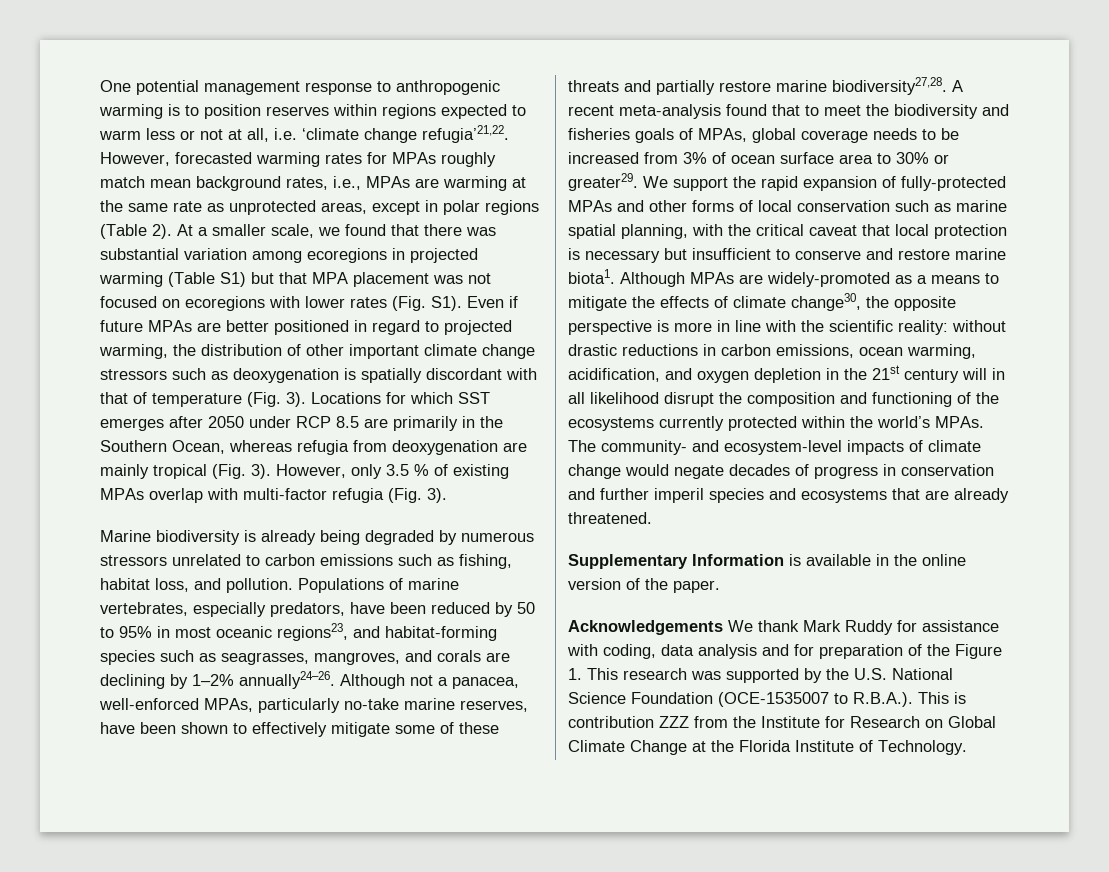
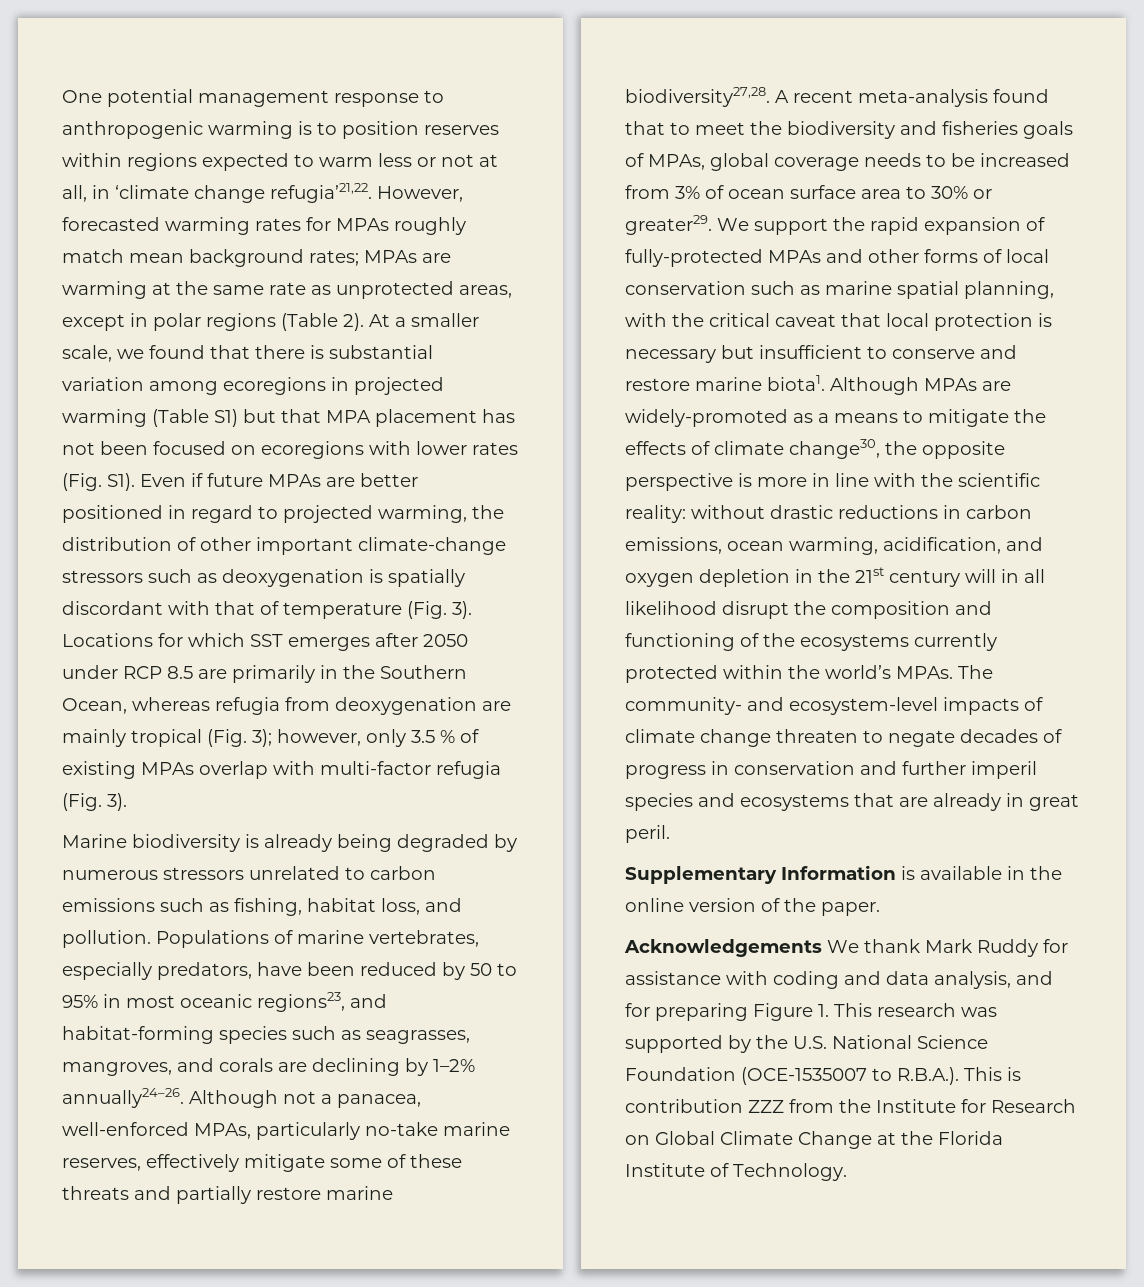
- One potential management response to anthropogenic warming is to position reserves within regions expected to warm less or not at all, i.e. ‘climate change refugia’21,22.
+ One potential management response to anthropogenic warming is to position reserves within regions expected to warm less or not at all, in ‘climate change refugia’21,22.
- However, forecasted warming rates for MPAs roughly match mean background rates, i.e., MPAs are warming at the same rate as unprotected areas, except in polar regions (Table 2).
+ However, forecasted warming rates for MPAs roughly match mean background rates; MPAs are warming at the same rate as unprotected areas, except in polar regions (Table 2).
- At a smaller scale, we found that there was substantial variation among ecoregions in projected warming (Table S1) but that MPA placement was not focused on ecoregions with lower rates (Fig. S1). Even if future MPAs are better positioned in regard to projected warming, the distribution of other important climate change stressors such as deoxygenation is spatially discordant with that of temperature (Fig. 3).
+ At a smaller scale, we found that there is substantial variation among ecoregions in projected warming (Table S1) but that MPA placement has not been focused on ecoregions with lower rates (Fig. S1). Even if future MPAs are better positioned in regard to projected warming, the distribution of other important climate-change stressors such as deoxygenation is spatially discordant with that of temperature (Fig. 3).
- Locations for which SST emerges after 2050 under RCP 8.5 are primarily in the Southern Ocean, whereas refugia from deoxygenation are mainly tropical (Fig. 3). However, only 3.5 % of existing MPAs overlap with multi-factor refugia (Fig. 3).
+ Locations for which SST emerges after 2050 under RCP 8.5 are primarily in the Southern Ocean, whereas refugia from deoxygenation are mainly tropical (Fig. 3); however, only 3.5 % of existing MPAs overlap with multi-factor refugia (Fig. 3).
- Although not a panacea, well-enforced MPAs, particularly no-take marine reserves, have been shown to effectively mitigate some of these threats and partially restore marine biodiversity27,28.
+ Although not a panacea, well-enforced MPAs, particularly no-take marine reserves, effectively mitigate some of these threats and partially restore marine biodiversity27,28.
- The community- and ecosystem-level impacts of climate change would negate decades of progress in conservation and further imperil species and ecosystems that are already threatened.
+ The community- and ecosystem-level impacts of climate change threaten to negate decades of progress in conservation and further imperil species and ecosystems that are already in great peril.
- Acknowledgements We thank Mark Ruddy for assistance with coding, data analysis and for preparation of the Figure 1. This research was supported by the U.S. National Science Foundation (OCE-1535007 to R.B.A.). This is contribution ZZZ from the Institute for Research on Global Climate Change at the Florida Institute of Technology.
+ Acknowledgements We thank Mark Ruddy for assistance with coding and data analysis, and for preparing Figure 1. This research was supported by the U.S. National Science Foundation (OCE-1535007 to R.B.A.). This is contribution ZZZ from the Institute for Research on Global Climate Change at the Florida Institute of Technology.

